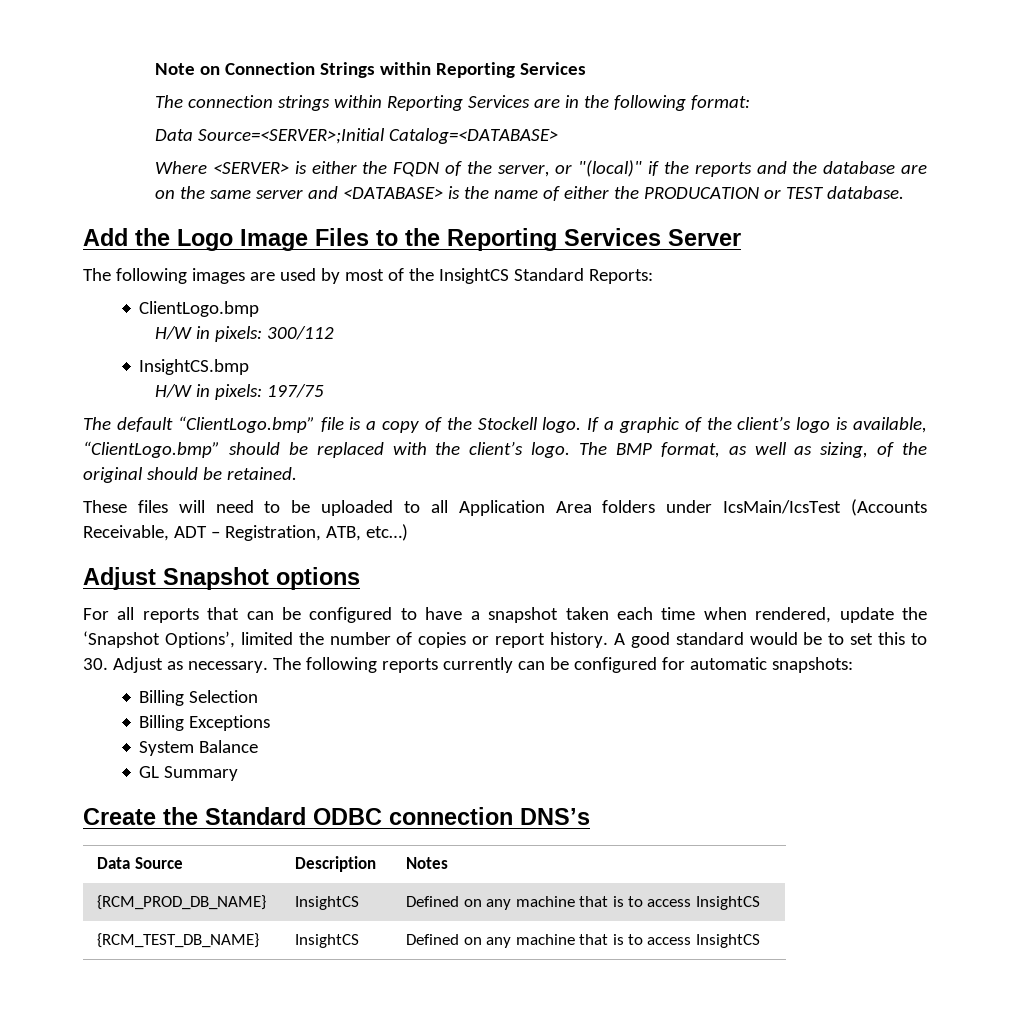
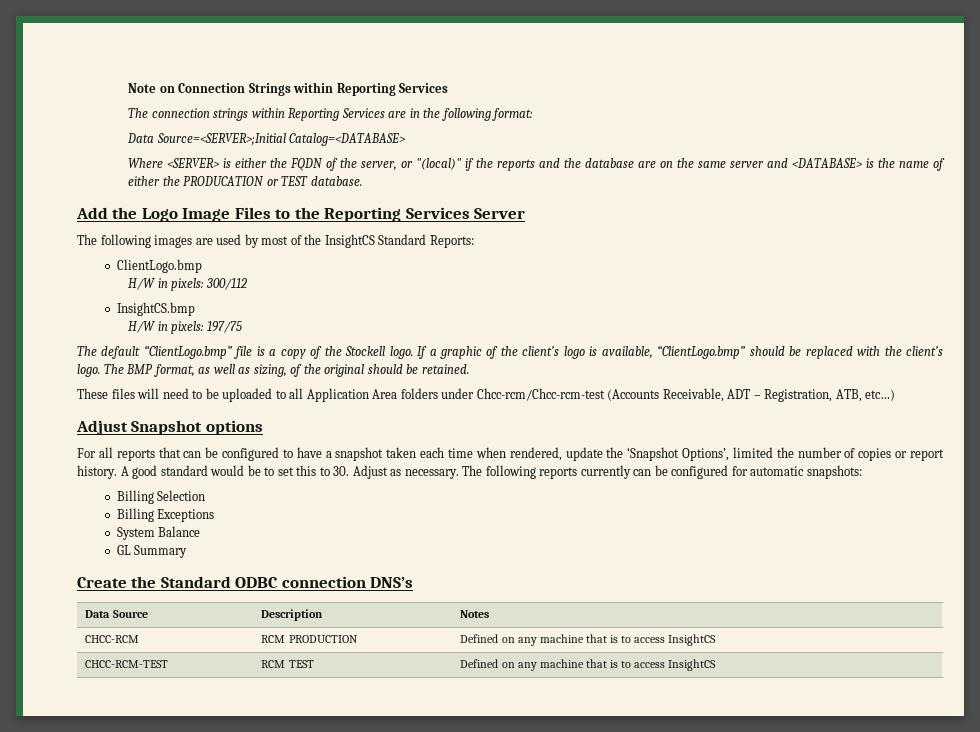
- These files will need to be uploaded to all Application Area folders under IcsMain/IcsTest (Accounts Receivable, ADT – Registration, ATB, etc…)
+ These files will need to be uploaded to all Application Area folders under Chcc-rcm/Chcc-rcm-test (Accounts Receivable, ADT – Registration, ATB, etc…)
- {RCM_PROD_DB_NAME} | InsightCS | Defined on any machine that is to access InsightCS
+ CHCC-RCM | RCM PRODUCTION | Defined on any machine that is to access InsightCS
- {RCM_TEST_DB_NAME} | InsightCS | Defined on any machine that is to access InsightCS
+ CHCC-RCM-TEST | RCM TEST | Defined on any machine that is to access InsightCS

